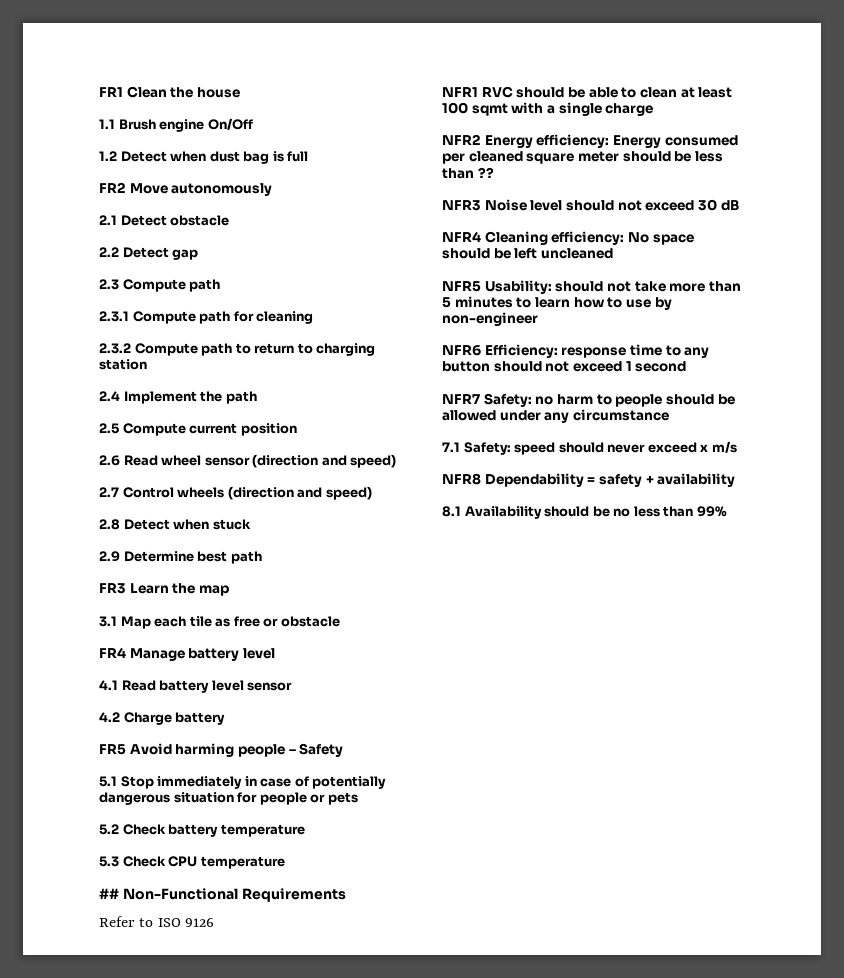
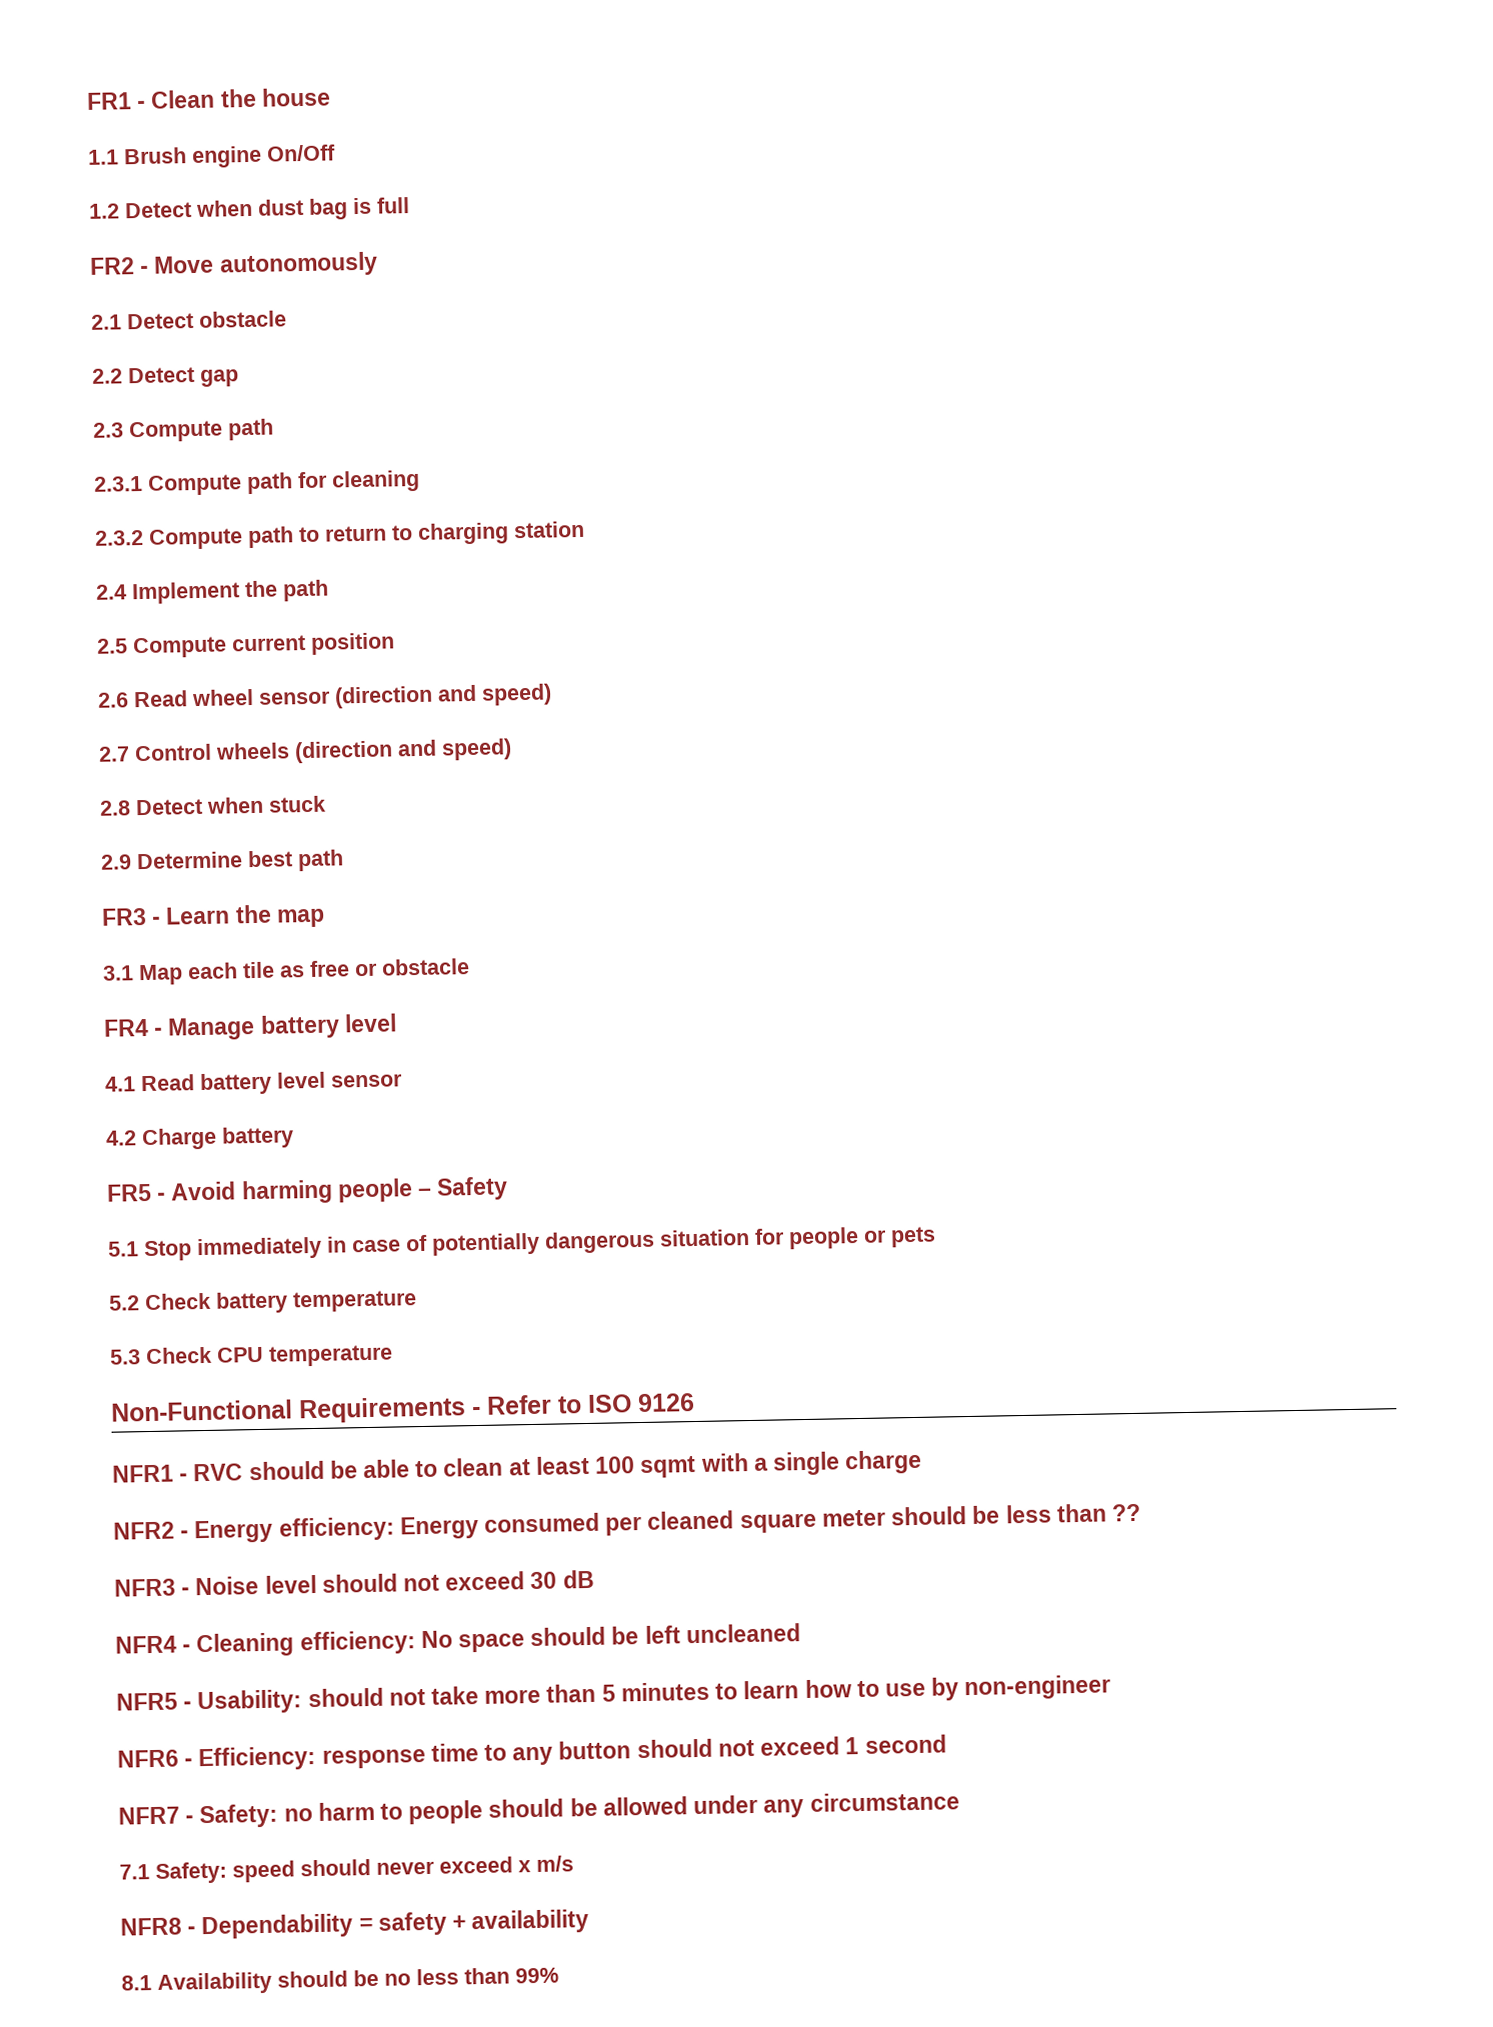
- FR1 Clean the house
+ FR1 - Clean the house
- FR2 Move autonomously
+ FR2 - Move autonomously
- FR3 Learn the map
+ FR3 - Learn the map
- FR4 Manage battery level
+ FR4 - Manage battery level
- FR5 Avoid harming people – Safety
+ FR5 - Avoid harming people – Safety
- ## Non-Functional Requirements
- Refer to ISO 9126
+ Non-Functional Requirements - Refer to ISO 9126
- NFR1 RVC should be able to clean at least 100 sqmt with a single charge
+ NFR1 - RVC should be able to clean at least 100 sqmt with a single charge
- NFR2 Energy efficiency: Energy consumed per cleaned square meter should be less than ??
+ NFR2 - Energy efficiency: Energy consumed per cleaned square meter should be less than ??
- NFR3 Noise level should not exceed 30 dB
+ NFR3 - Noise level should not exceed 30 dB
- NFR4 Cleaning efficiency: No space should be left uncleaned
+ NFR4 - Cleaning efficiency: No space should be left uncleaned
- NFR5 Usability: should not take more than 5 minutes to learn how to use by non-engineer
+ NFR5 - Usability: should not take more than 5 minutes to learn how to use by non-engineer
- NFR6 Efficiency: response time to any button should not exceed 1 second
+ NFR6 - Efficiency: response time to any button should not exceed 1 second
- NFR7 Safety: no harm to people should be allowed under any circumstance
+ NFR7 - Safety: no harm to people should be allowed under any circumstance
- NFR8 Dependability = safety + availability
+ NFR8 - Dependability = safety + availability

